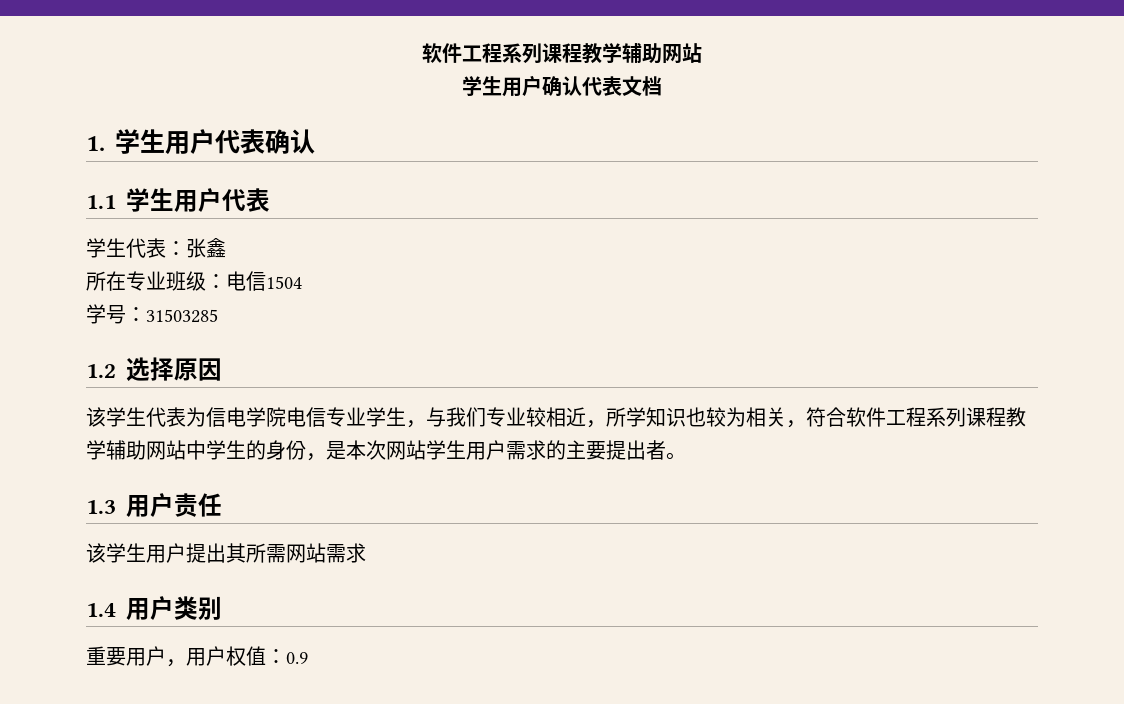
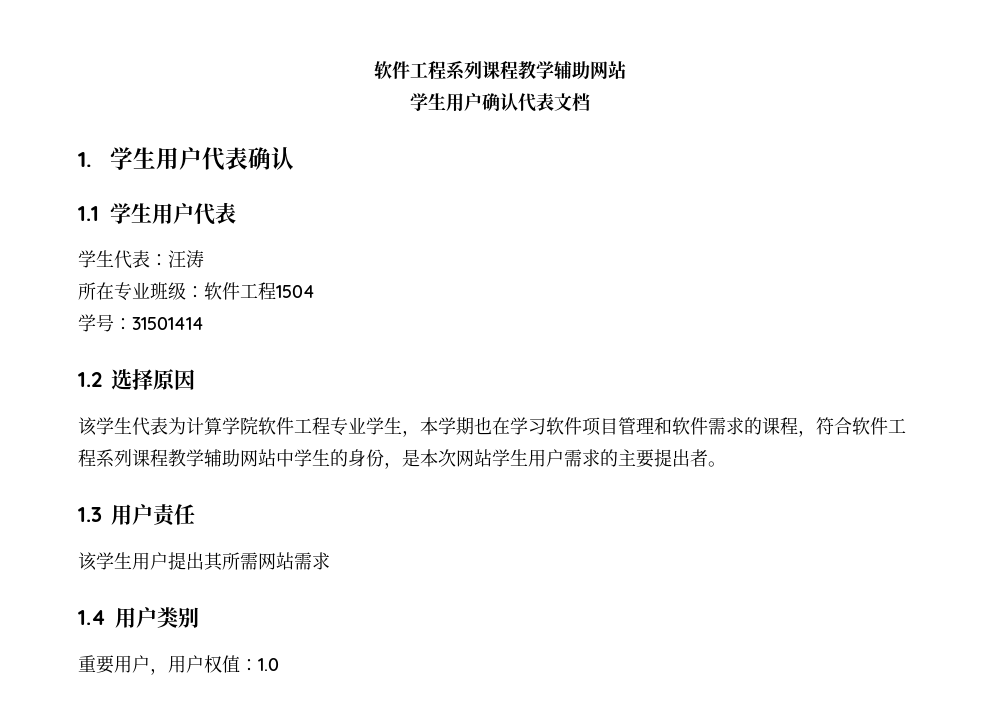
- 学生代表：张鑫
+ 学生代表：汪涛
- 所在专业班级：电信1504
+ 所在专业班级：软件工程1504
- 学号：31503285
+ 学号：31501414
- 该学生代表为信电学院电信专业学生，与我们专业较相近，所学知识也较为相关，符合软件工程系列课程教学辅助网站中学生的身份，是本次网站学生用户需求的主要提出者。
+ 该学生代表为计算学院软件工程专业学生，本学期也在学习软件项目管理和软件需求的课程，符合软件工程系列课程教学辅助网站中学生的身份，是本次网站学生用户需求的主要提出者。
- 重要用户，用户权值：0.9
+ 重要用户，用户权值：1.0

